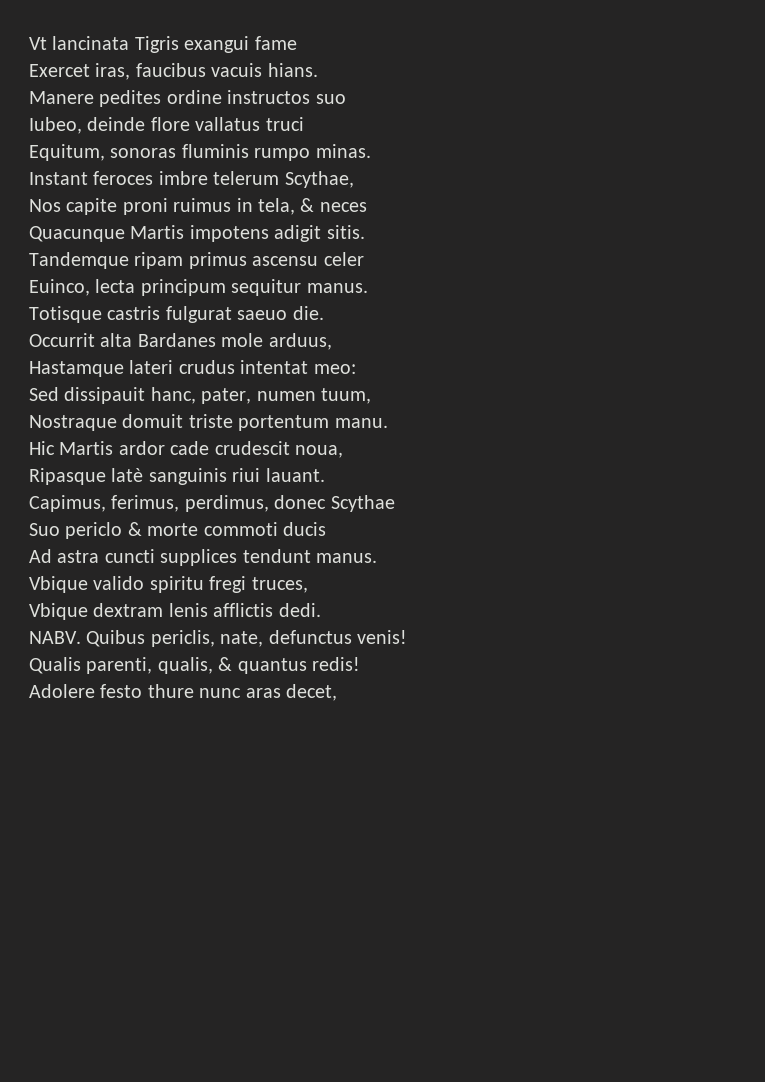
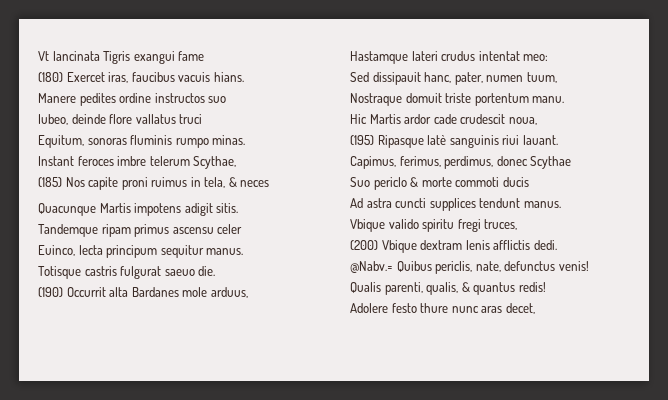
- Exercet iras, faucibus vacuis hians.
+ (180) Exercet iras, faucibus vacuis hians.
- Nos capite proni ruimus in tela, & neces
+ (185) Nos capite proni ruimus in tela, & neces
- Occurrit alta Bardanes mole arduus,
+ (190) Occurrit alta Bardanes mole arduus,
- Ripasque latè sanguinis riui lauant.
+ (195) Ripasque latè sanguinis riui lauant.
- Vbique dextram lenis afflictis dedi.
+ (200) Vbique dextram lenis afflictis dedi.
- NABV. Quibus periclis, nate, defunctus venis!
+ @Nabv.= Quibus periclis, nate, defunctus venis!

